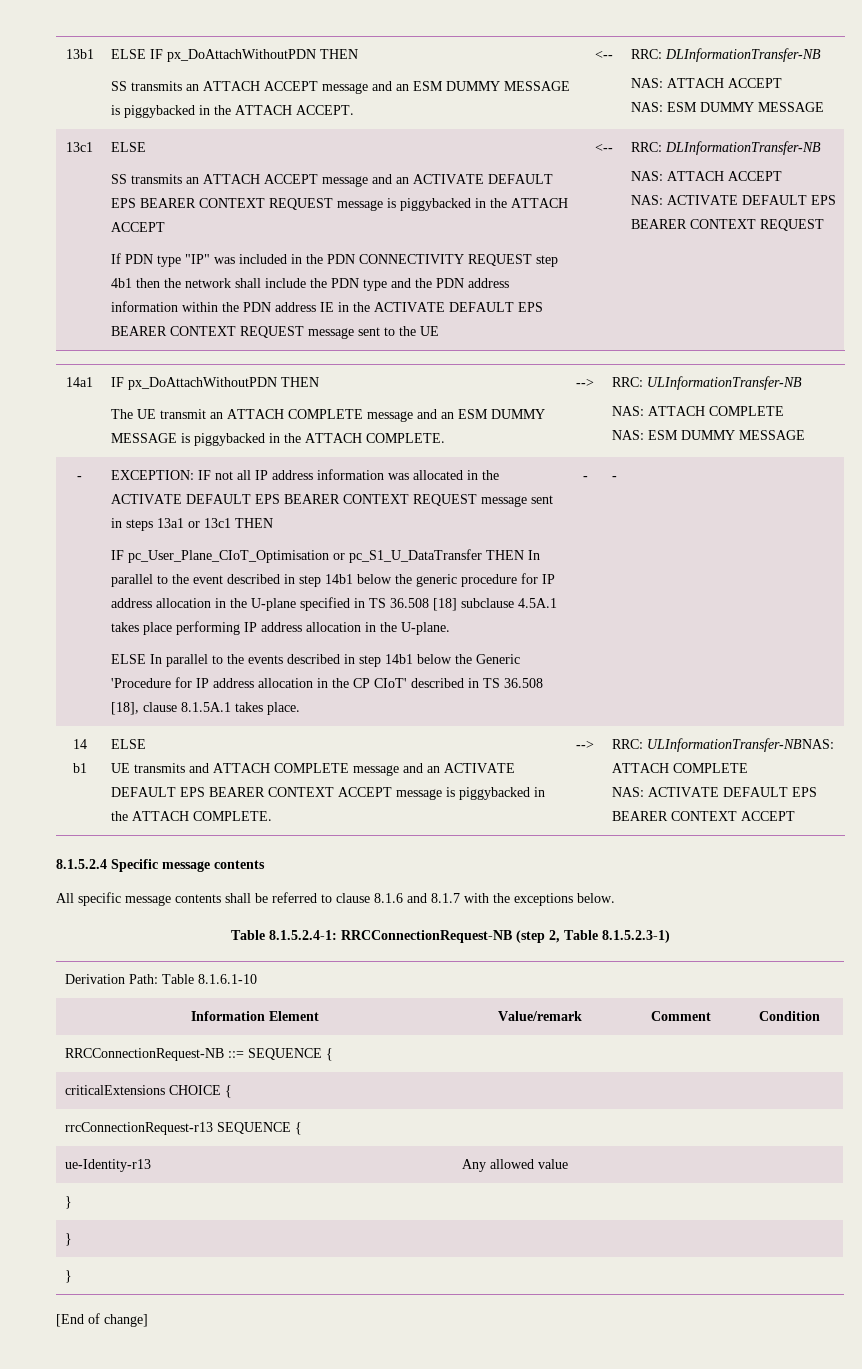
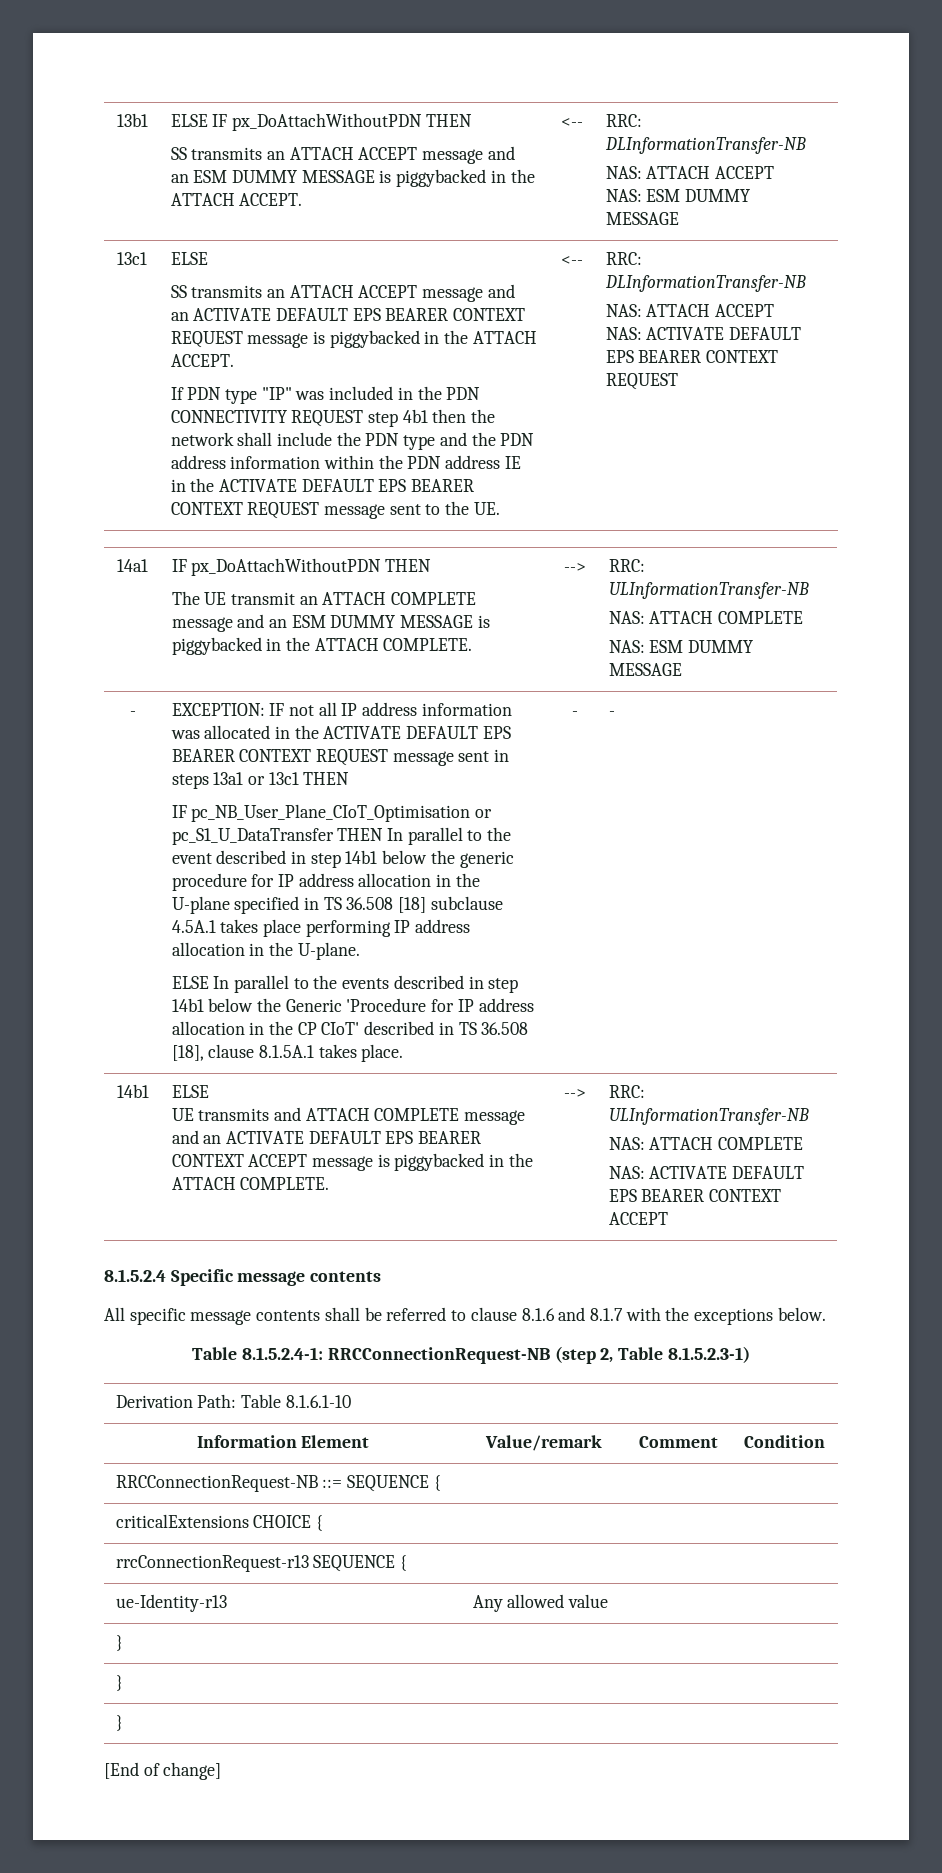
- SS transmits an ATTACH ACCEPT message and an ACTIVATE DEFAULT EPS BEARER CONTEXT REQUEST message is piggybacked in the ATTACH ACCEPT
+ SS transmits an ATTACH ACCEPT message and an ACTIVATE DEFAULT EPS BEARER CONTEXT REQUEST message is piggybacked in the ATTACH ACCEPT.
- If PDN type "IP" was included in the PDN CONNECTIVITY REQUEST step 4b1 then the network shall include the PDN type and the PDN address information within the PDN address IE in the ACTIVATE DEFAULT EPS BEARER CONTEXT REQUEST message sent to the UE
+ If PDN type "IP" was included in the PDN CONNECTIVITY REQUEST step 4b1 then the network shall include the PDN type and the PDN address information within the PDN address IE in the ACTIVATE DEFAULT EPS BEARER CONTEXT REQUEST message sent to the UE.
- IF pc_User_Plane_CIoT_Optimisation or pc_S1_U_DataTransfer THEN In parallel to the event described in step 14b1 below the generic procedure for IP address allocation in the U-plane specified in TS 36.508 [18] subclause 4.5A.1 takes place performing IP address allocation in the U-plane.
+ IF pc_NB_User_Plane_CIoT_Optimisation or pc_S1_U_DataTransfer THEN In parallel to the event described in step 14b1 below the generic procedure for IP address allocation in the U-plane specified in TS 36.508 [18] subclause 4.5A.1 takes place performing IP address allocation in the U-plane.
- 14 b1 | ELSE
- UE transmits and ATTACH COMPLETE message and an ACTIVATE DEFAULT EPS BEARER CONTEXT ACCEPT message is piggybacked in the ATTACH COMPLETE. | --> | RRC: ULInformationTransfer-NBNAS: ATTACH COMPLETE
+ 14b1 | ELSE
+ UE transmits and ATTACH COMPLETE message and an ACTIVATE DEFAULT EPS BEARER CONTEXT ACCEPT message is piggybacked in the ATTACH COMPLETE. | --> | RRC: ULInformationTransfer-NB
+ NAS: ATTACH COMPLETE

